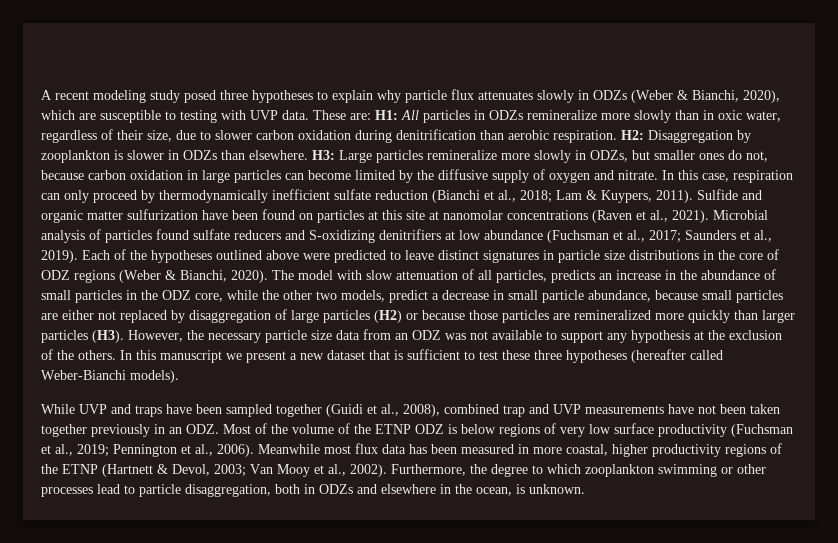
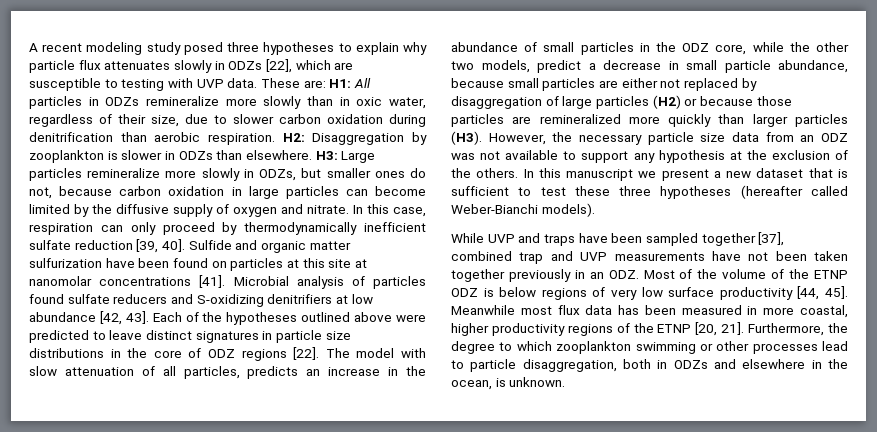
- A recent modeling study posed three hypotheses to explain why particle flux attenuates slowly in ODZs (Weber & Bianchi, 2020), which are susceptible to testing with UVP data.
+ A recent modeling study posed three hypotheses to explain why particle flux attenuates slowly in ODZs [22], which are susceptible to testing with UVP data.
- In this case, respiration can only proceed by thermodynamically inefficient sulfate reduction (Bianchi et al., 2018; Lam & Kuypers, 2011).
+ In this case, respiration can only proceed by thermodynamically inefficient sulfate reduction [39, 40].
- Sulfide and organic matter sulfurization have been found on particles at this site at nanomolar concentrations (Raven et al., 2021).
+ Sulfide and organic matter sulfurization have been found on particles at this site at nanomolar concentrations [41].
- Microbial analysis of particles found sulfate reducers and S-oxidizing denitrifiers at low abundance (Fuchsman et al., 2017; Saunders et al., 2019).
+ Microbial analysis of particles found sulfate reducers and S-oxidizing denitrifiers at low abundance [42, 43].
- Each of the hypotheses outlined above were predicted to leave distinct signatures in particle size distributions in the core of ODZ regions (Weber & Bianchi, 2020).
+ Each of the hypotheses outlined above were predicted to leave distinct signatures in particle size distributions in the core of ODZ regions [22].
- While UVP and traps have been sampled together (Guidi et al., 2008), combined trap and UVP measurements have not been taken together previously in an ODZ. Most of the volume of the ETNP ODZ is below regions of very low surface productivity (Fuchsman et al., 2019; Pennington et al., 2006).
+ While UVP and traps have been sampled together [37], combined trap and UVP measurements have not been taken together previously in an ODZ. Most of the volume of the ETNP ODZ is below regions of very low surface productivity [44, 45].
- Meanwhile most flux data has been measured in more coastal, higher productivity regions of the ETNP (Hartnett & Devol, 2003; Van Mooy et al., 2002).
+ Meanwhile most flux data has been measured in more coastal, higher productivity regions of the ETNP [20, 21].

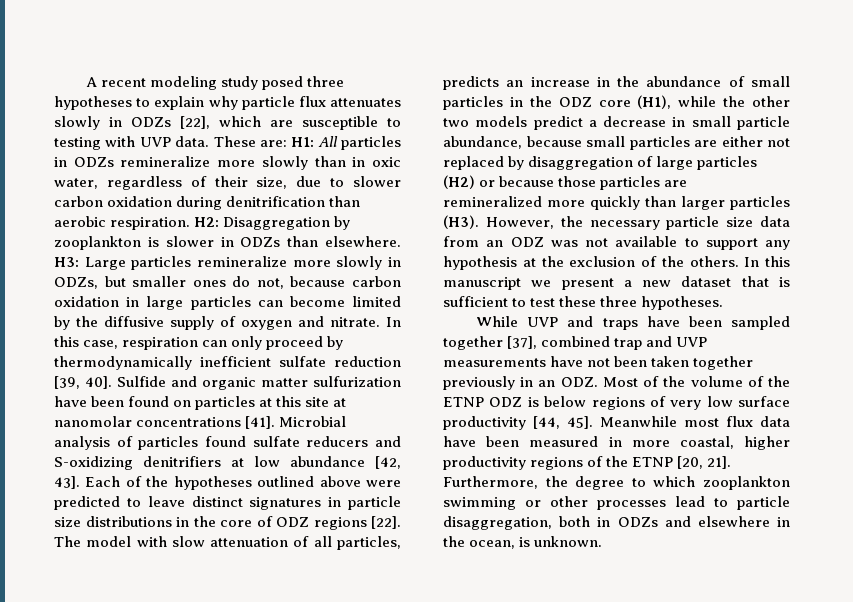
- The model with slow attenuation of all particles, predicts an increase in the abundance of small particles in the ODZ core, while the other two models, predict a decrease in small particle abundance, because small particles are either not replaced by disaggregation of large particles (H2) or because those particles are remineralized more quickly than larger particles (H3). However, the necessary particle size data from an ODZ was not available to support any hypothesis at the exclusion of the others.
+ The model with slow attenuation of all particles, predicts an increase in the abundance of small particles in the ODZ core (H1), while the other two models predict a decrease in small particle abundance, because small particles are either not replaced by disaggregation of large particles (H2) or because those particles are remineralized more quickly than larger particles (H3). However, the necessary particle size data from an ODZ was not available to support any hypothesis at the exclusion of the others.
- In this manuscript we present a new dataset that is sufficient to test these three hypotheses (hereafter called Weber-Bianchi models).
+ In this manuscript we present a new dataset that is sufficient to test these three hypotheses.
- Meanwhile most flux data has been measured in more coastal, higher productivity regions of the ETNP [20, 21].
+ Meanwhile most flux data have been measured in more coastal, higher productivity regions of the ETNP [20, 21].

